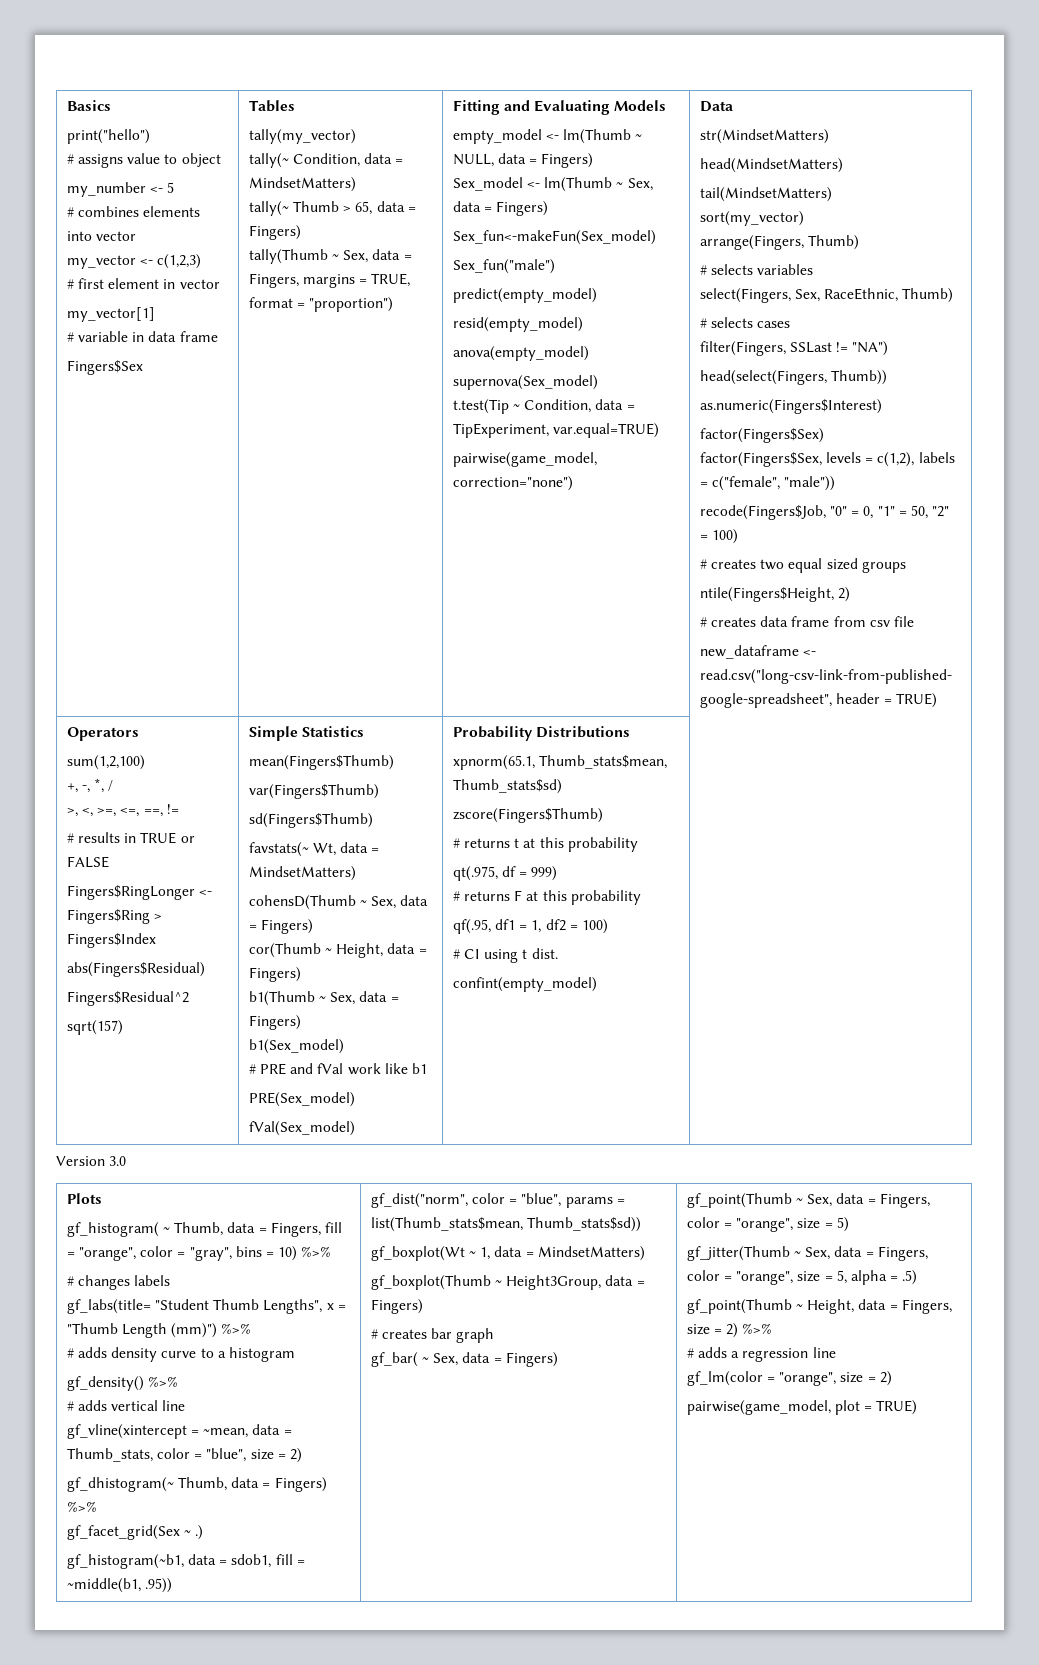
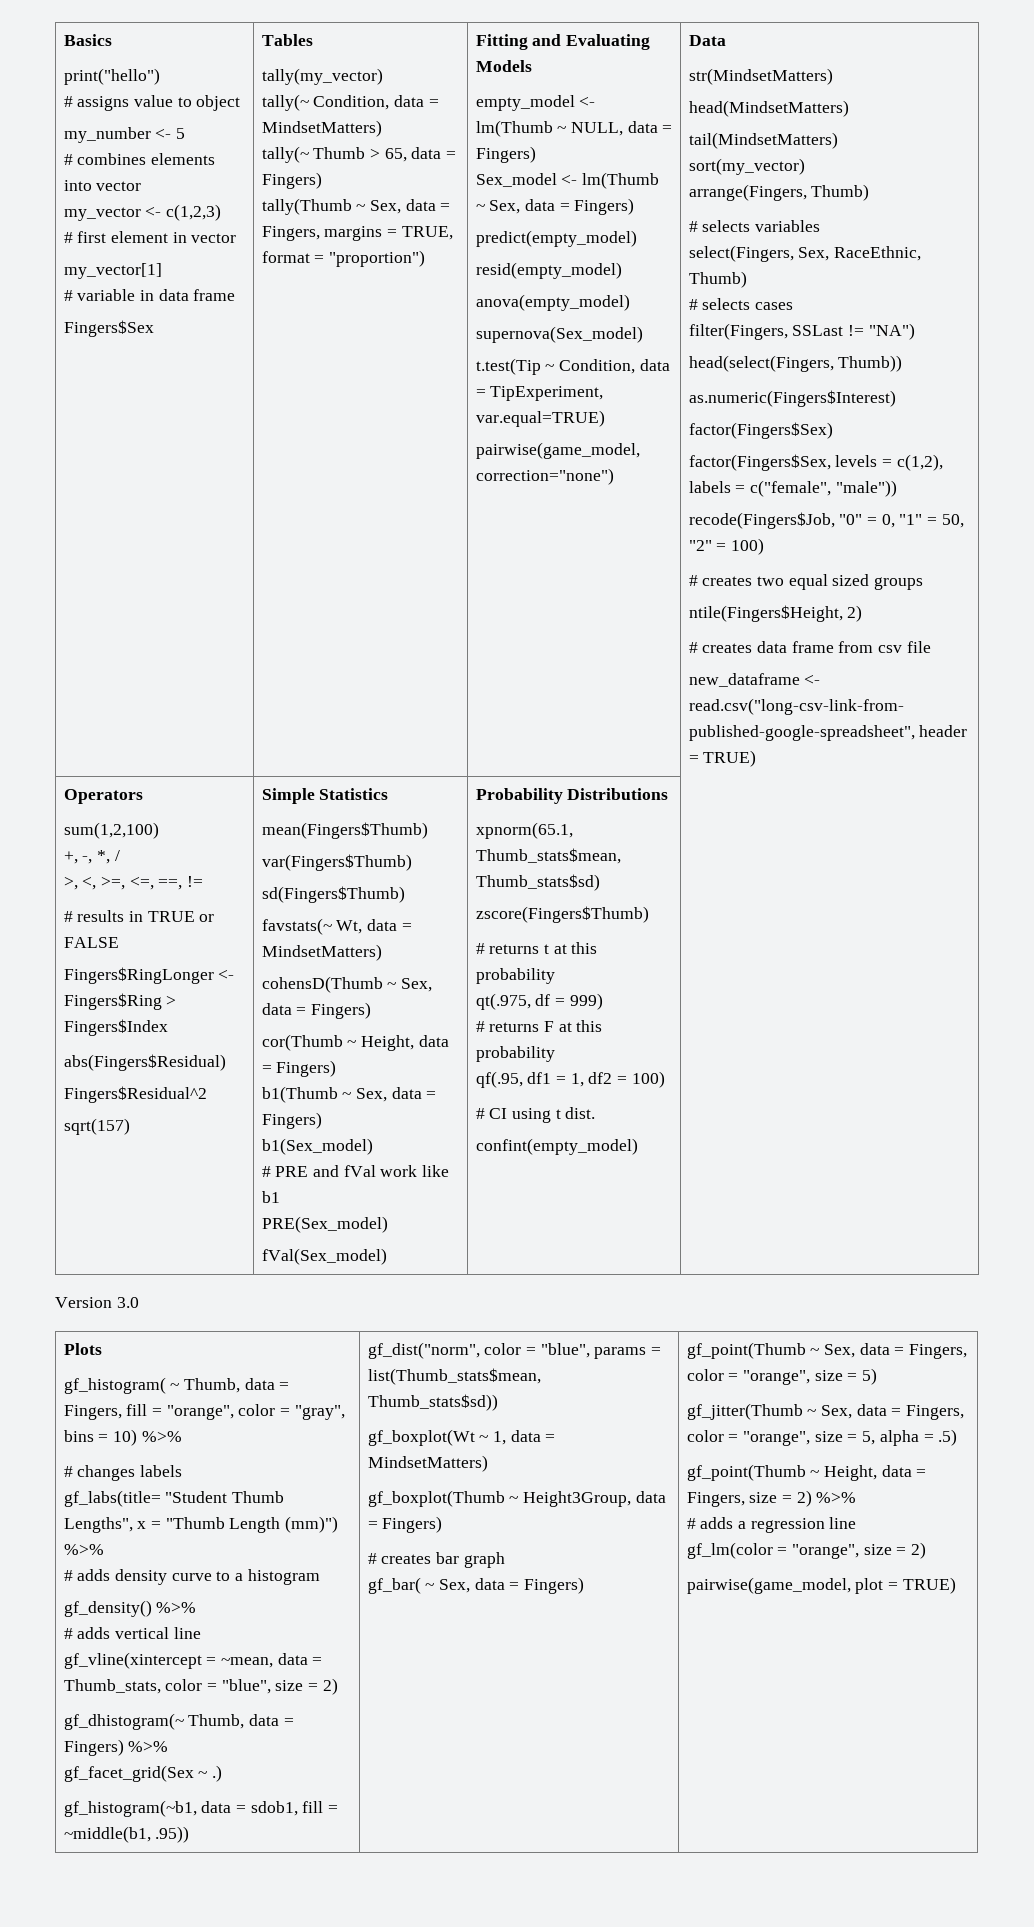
- Sex_fun<-makeFun(Sex_model)
- Sex_fun("male")

